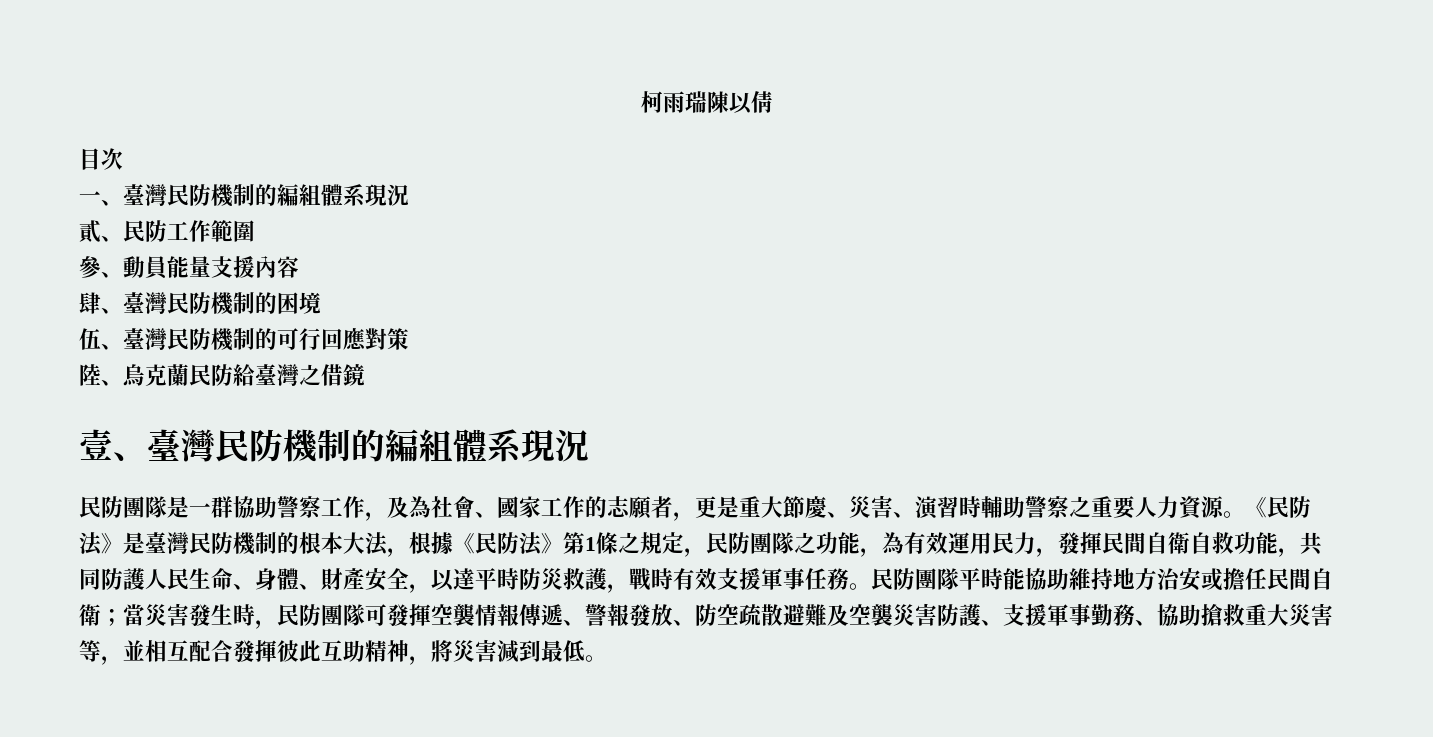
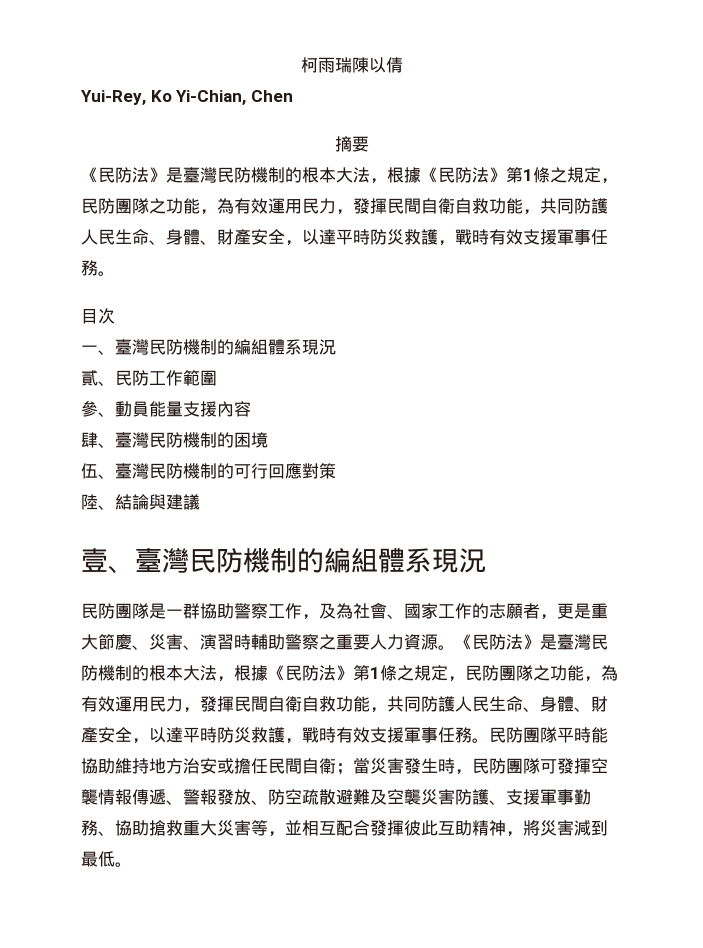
+ Yui-Rey, Ko Yi-Chian, Chen
+ 摘要
+ 《民防法》是臺灣民防機制的根本大法，根據《民防法》第1條之規定，民防團隊之功能，為有效運用民力，發揮民間自衛自救功能，共同防護人民生命、身體、財產安全，以達平時防災救護，戰時有效支援軍事任務。
- 陸、烏克蘭民防給臺灣之借鏡
+ 陸、結論與建議

